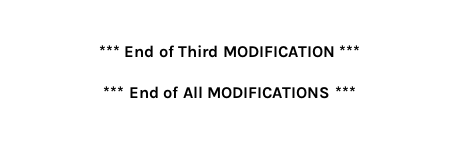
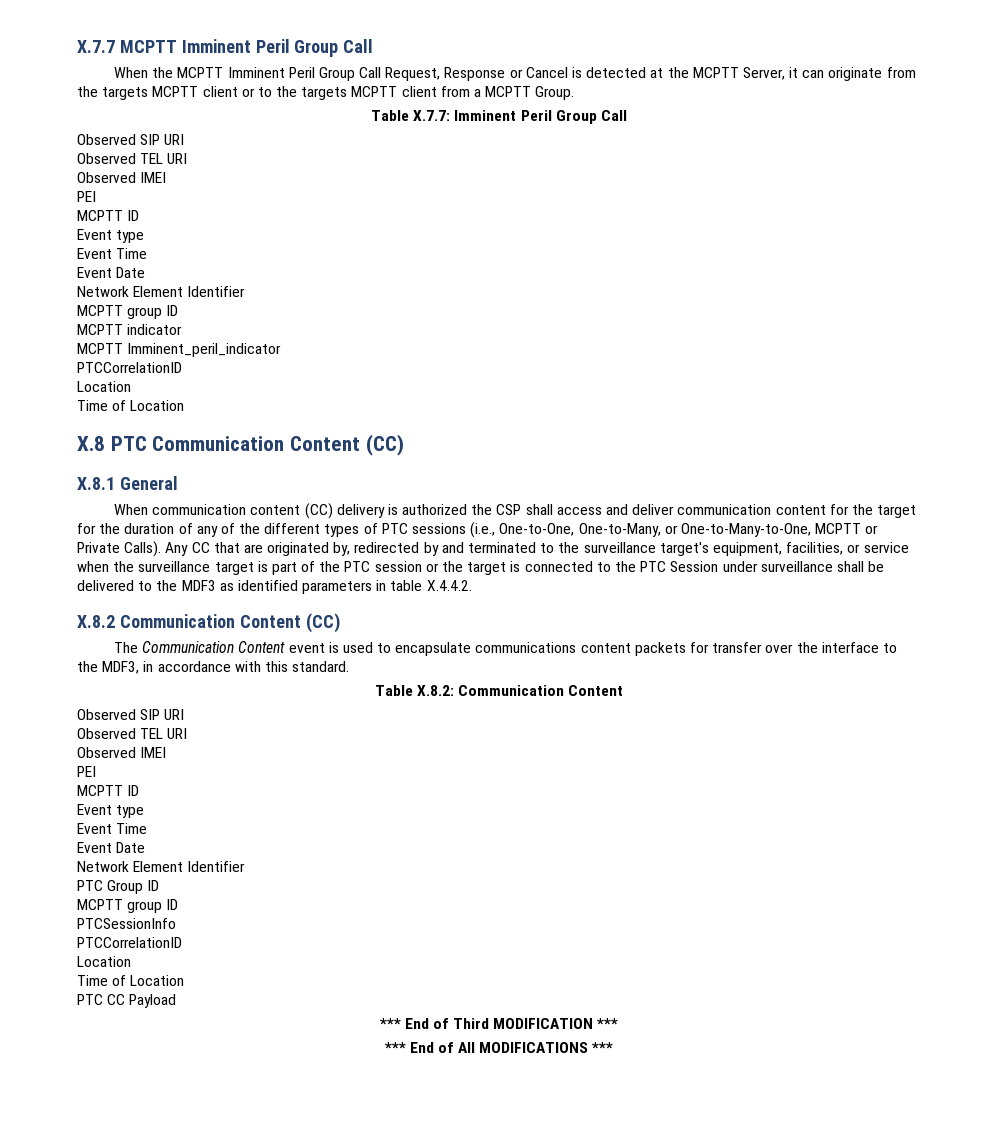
+ X.7.7 MCPTT Imminent Peril Group Call
+ When the MCPTT Imminent Peril Group Call Request, Response or Cancel is detected at the MCPTT Server, it can originate from the targets MCPTT client or to the targets MCPTT client from a MCPTT Group.
+ Table X.7.7: Imminent Peril Group Call
+ Observed SIP URI
+ Observed TEL URI
+ Observed IMEI
+ PEI
+ MCPTT ID
+ Event type
+ Event Time
+ Event Date
+ Network Element Identifier
+ MCPTT group ID
+ MCPTT indicator
+ MCPTT Imminent_peril_indicator
+ PTCCorrelationID
+ Location
+ Time of Location
+ X.8 PTC Communication Content (CC)
+ X.8.1 General
+ When communication content (CC) delivery is authorized the CSP shall access and deliver communication content for the target for the duration of any of the different types of PTC sessions (i.e., One-to-One, One-to-Many, or One-to-Many-to-One, MCPTT or Private Calls). Any CC that are originated by, redirected by and terminated to the surveillance target's equipment, facilities, or service when the surveillance target is part of the PTC session or the target is connected to the PTC Session under surveillance shall be delivered to the MDF3 as identified parameters in table X.4.4.2.
+ X.8.2 Communication Content (CC)
+ The Communication Content event is used to encapsulate communications content packets for transfer over the interface to the MDF3, in accordance with this standard.
+ Table X.8.2: Communication Content
+ Observed SIP URI
+ Observed TEL URI
+ Observed IMEI
+ PEI
+ MCPTT ID
+ Event type
+ Event Time
+ Event Date
+ Network Element Identifier
+ PTC Group ID
+ MCPTT group ID
+ PTCSessionInfo
+ PTCCorrelationID
+ Location
+ Time of Location
+ PTC CC Payload

